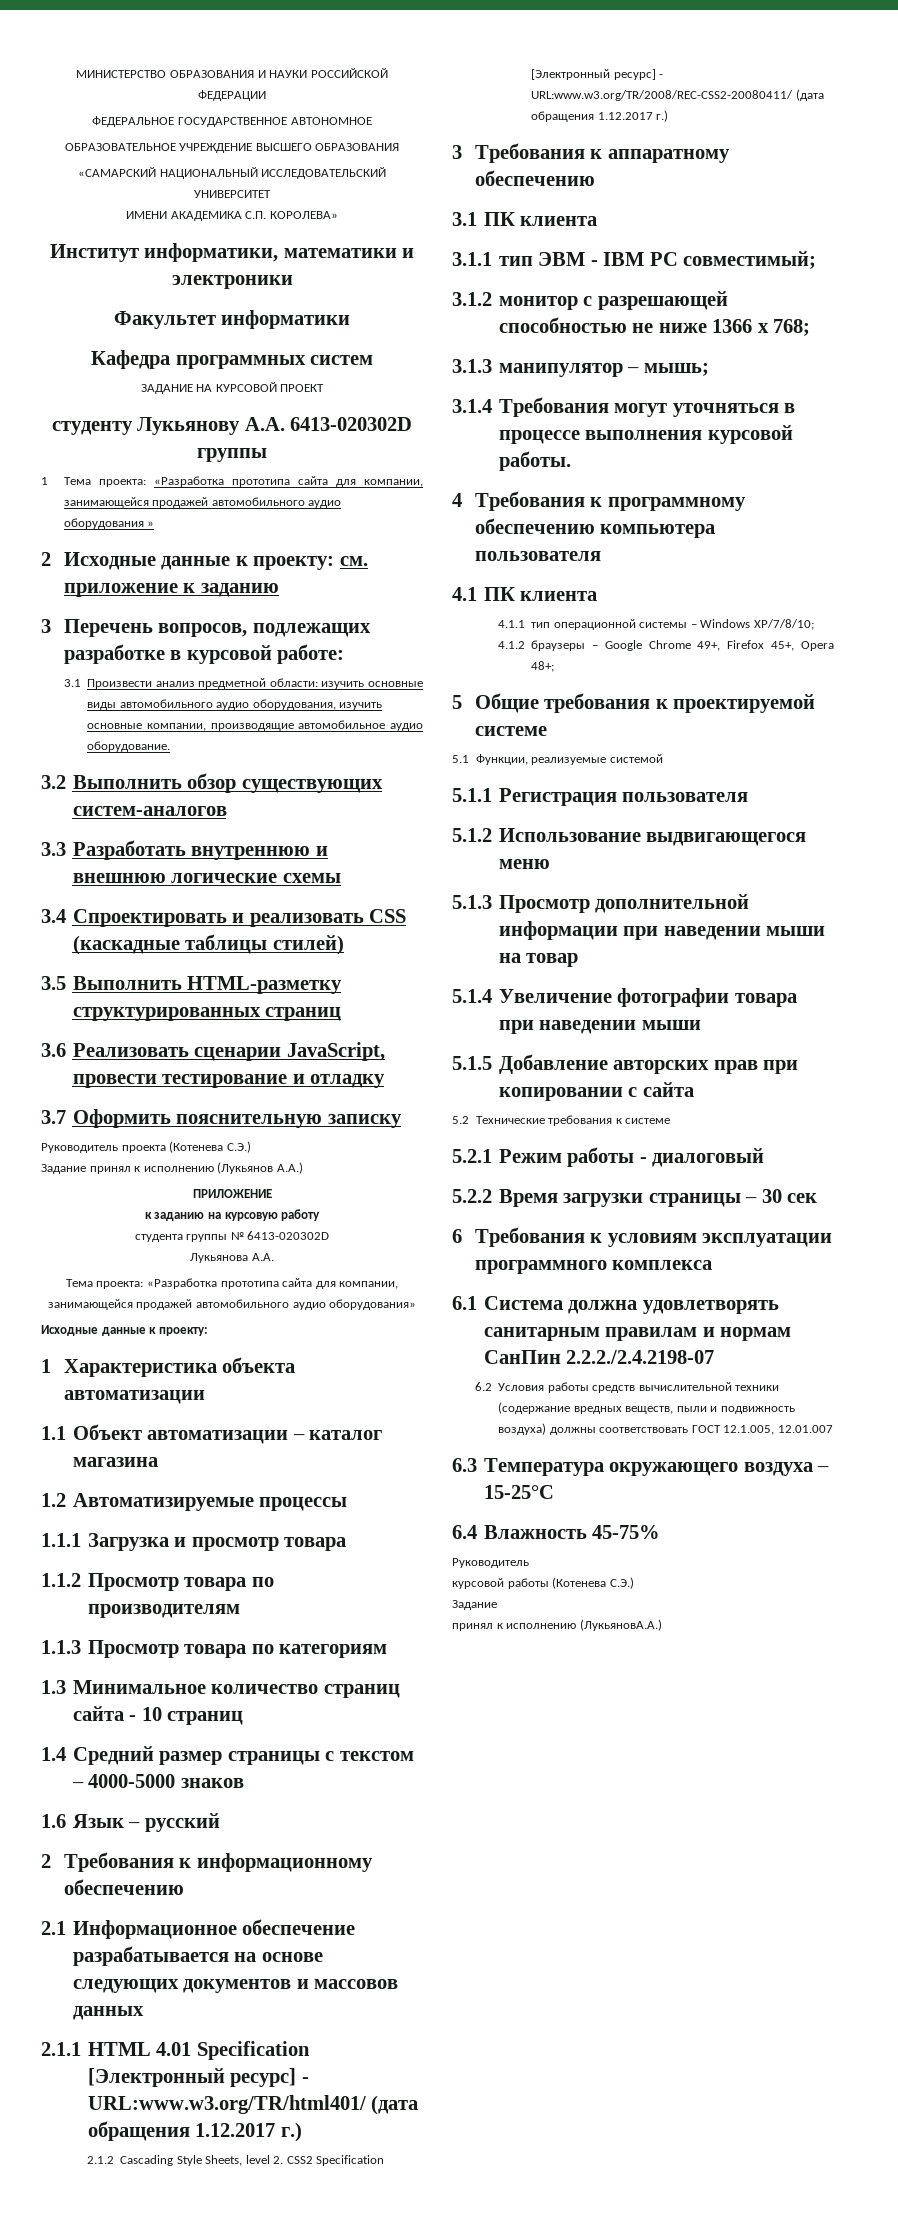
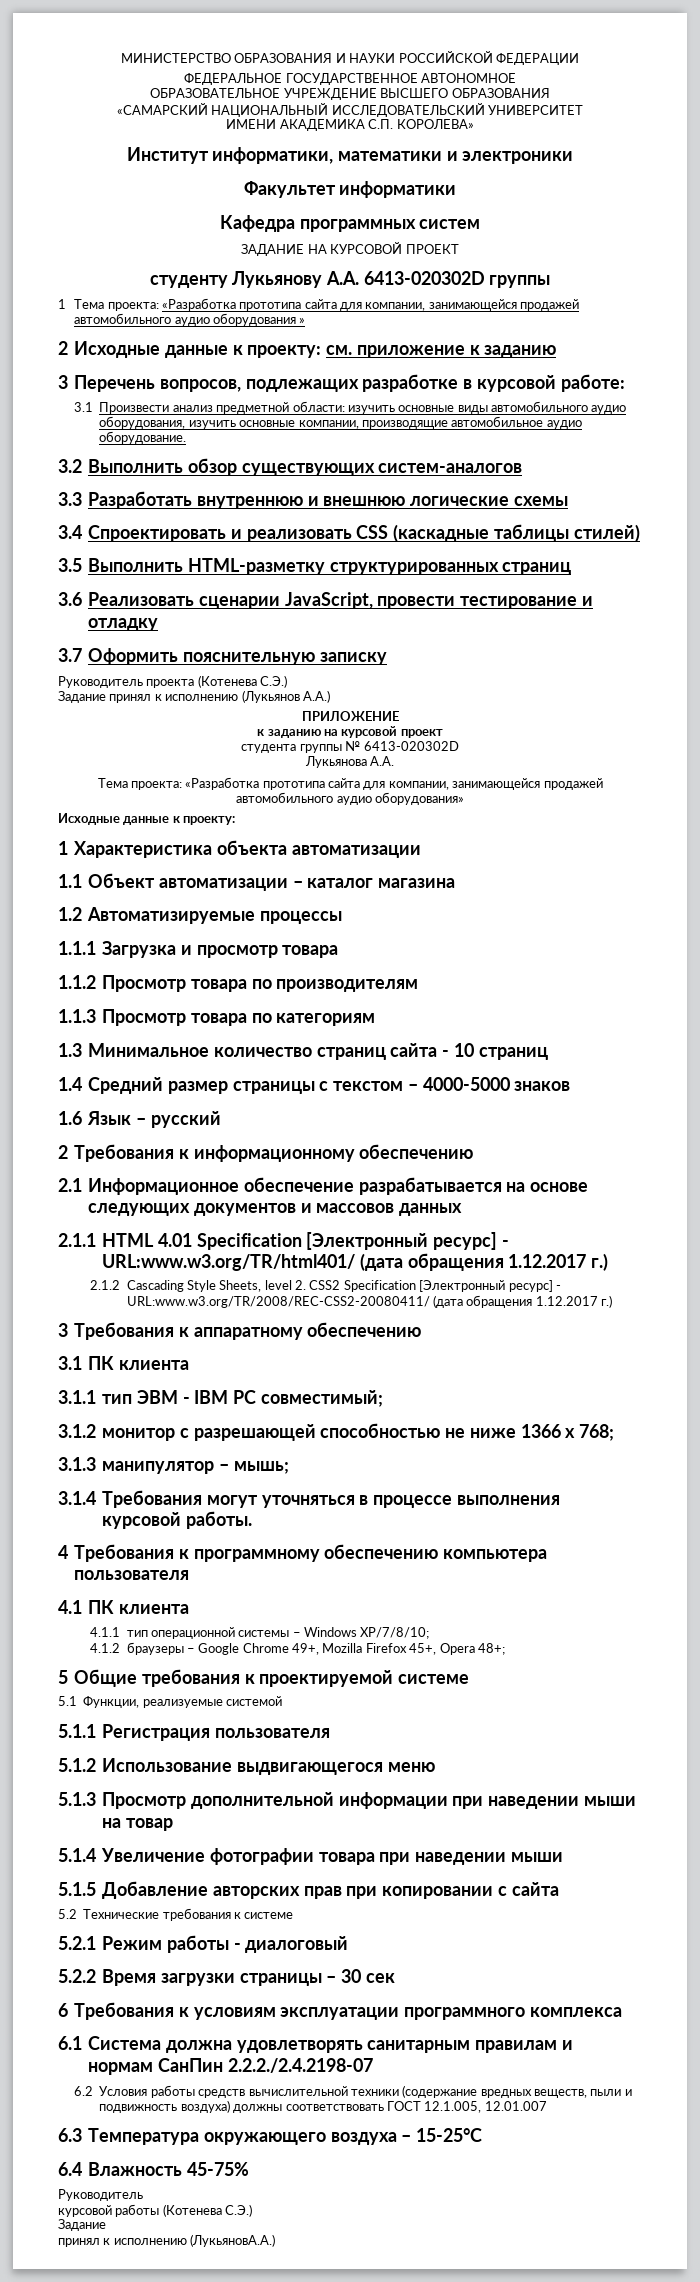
- к заданию на курсовую работу
+ к заданию на курсовой проект
- 4.1.2 браузеры – Google Chrome 49+, Firefox 45+, Opera 48+;
+ 4.1.2 браузеры – Google Chrome 49+, Mozilla Firefox 45+, Opera 48+;

